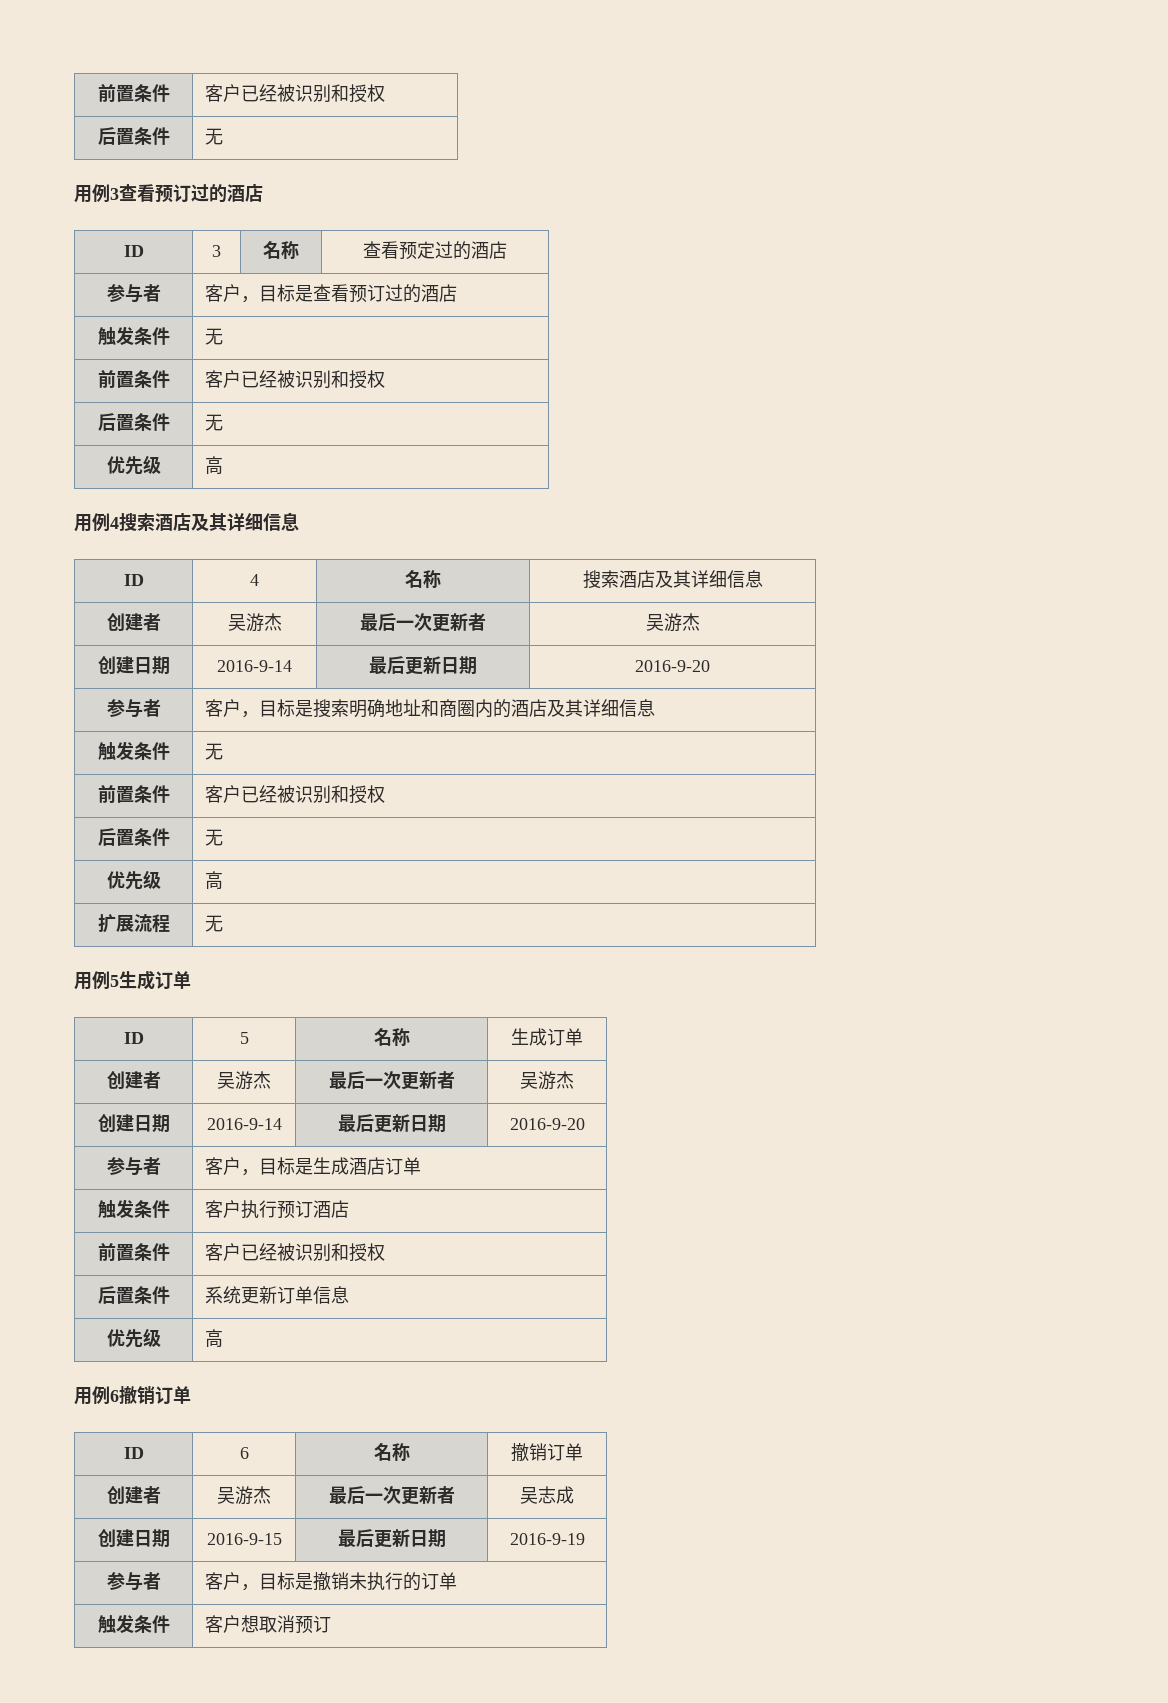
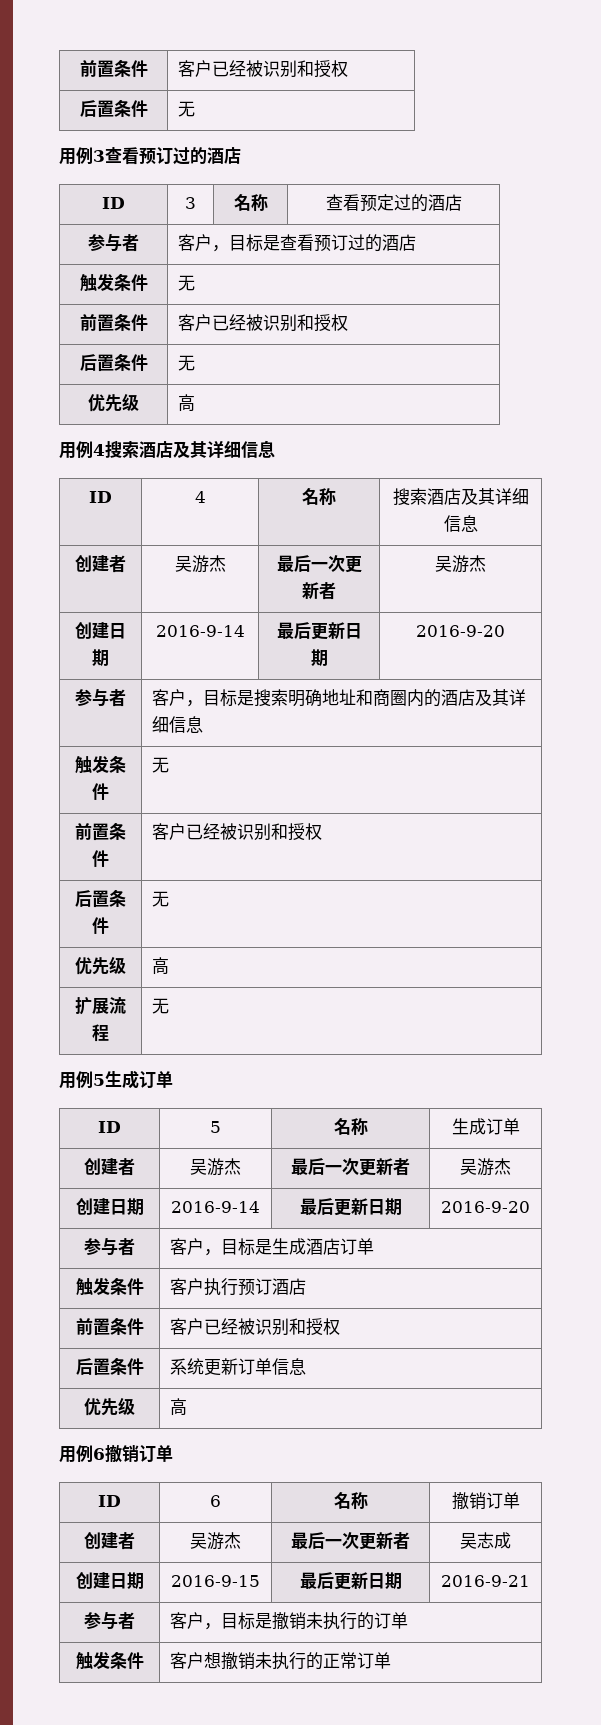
- 创建日期 | 2016-9-15 | 最后更新日期 | 2016-9-19
+ 创建日期 | 2016-9-15 | 最后更新日期 | 2016-9-21
- 触发条件 | 客户想取消预订
+ 触发条件 | 客户想撤销未执行的正常订单

